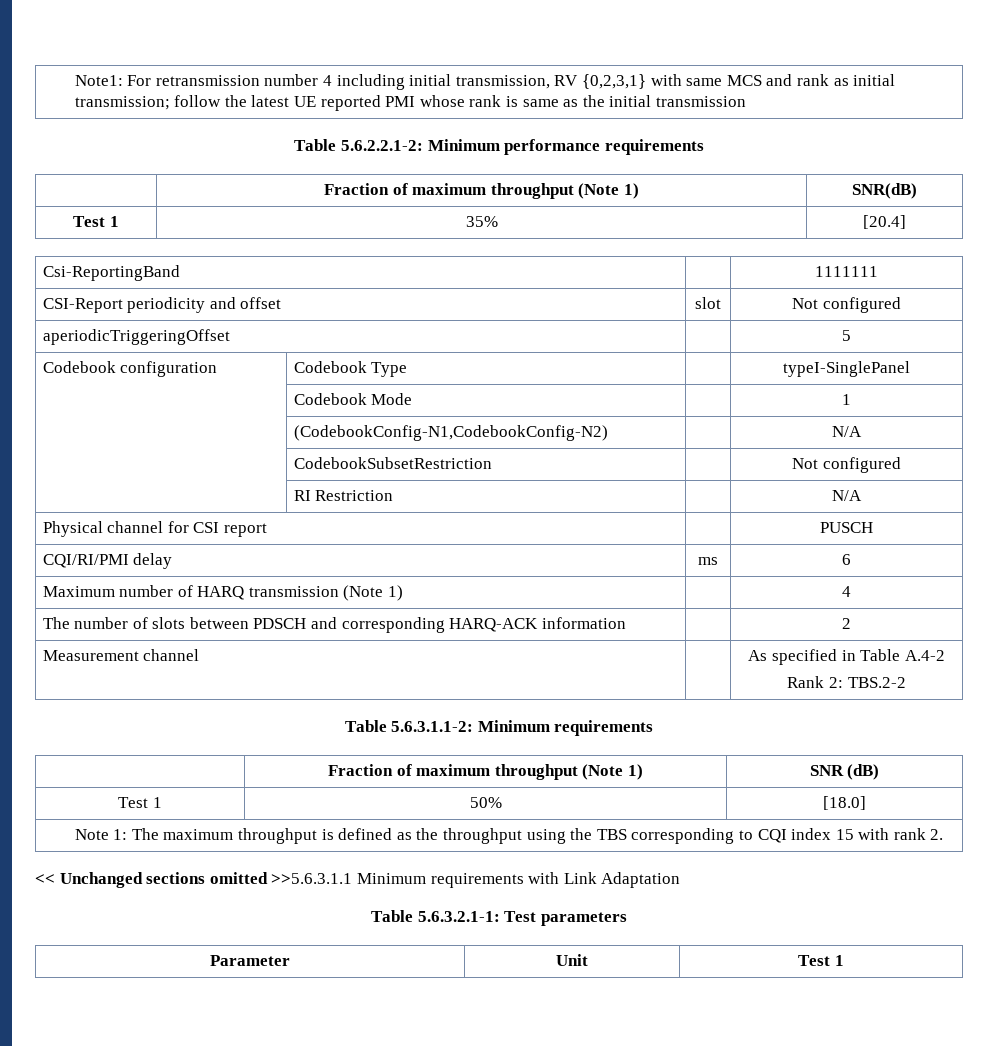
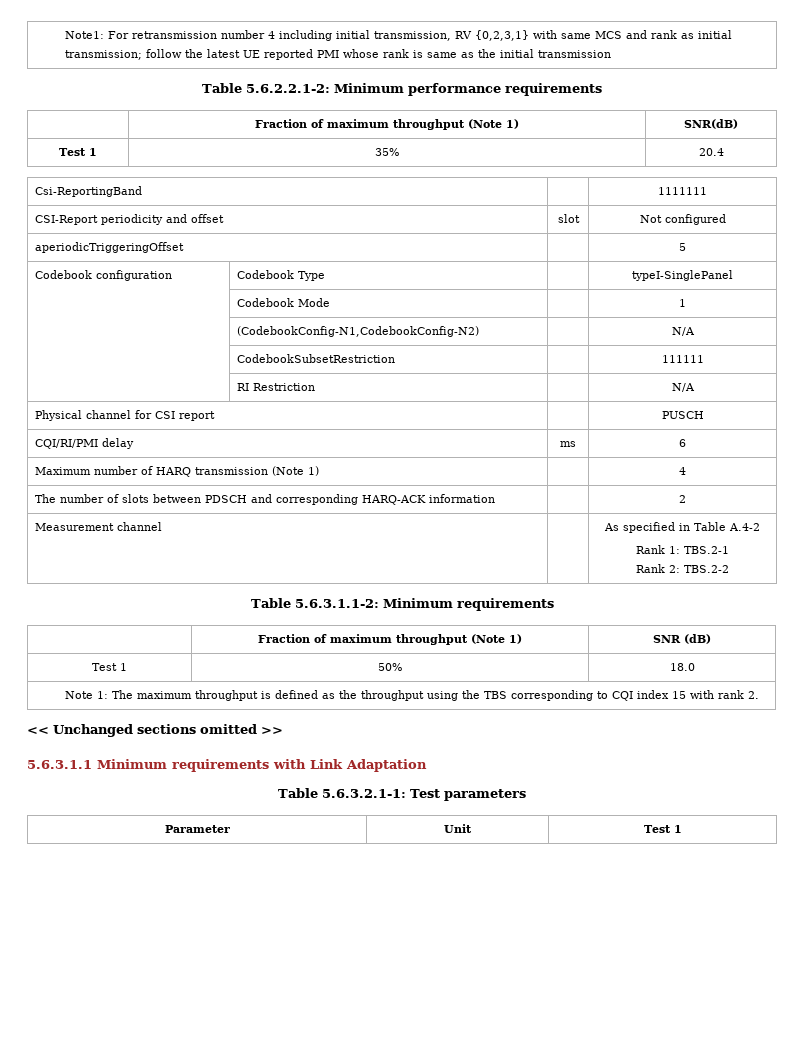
- Test 1 | 35% | [20.4]
+ Test 1 | 35% | 20.4
- | CodebookSubsetRestriction | | Not configured
+ | CodebookSubsetRestriction | | 111111
  Measurement channel | | As specified in Table A.4-2
+ Rank 1: TBS.2-1
- Test 1 | 50% | [18.0]
+ Test 1 | 50% | 18.0
- << Unchanged sections omitted >>5.6.3.1.1 Minimum requirements with Link Adaptation
+ << Unchanged sections omitted >>
+ 5.6.3.1.1 Minimum requirements with Link Adaptation

